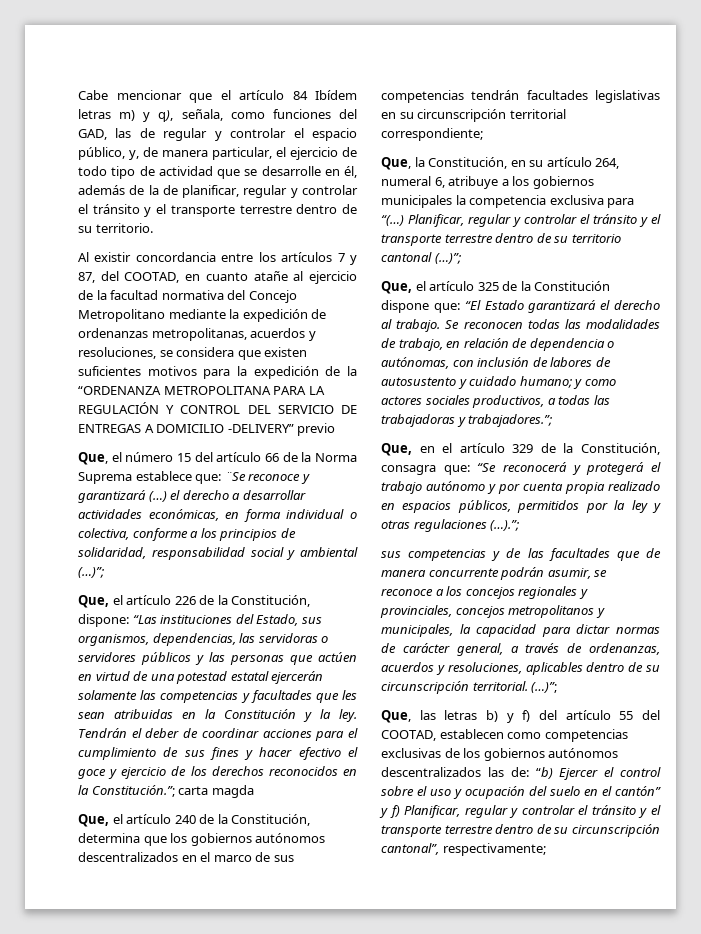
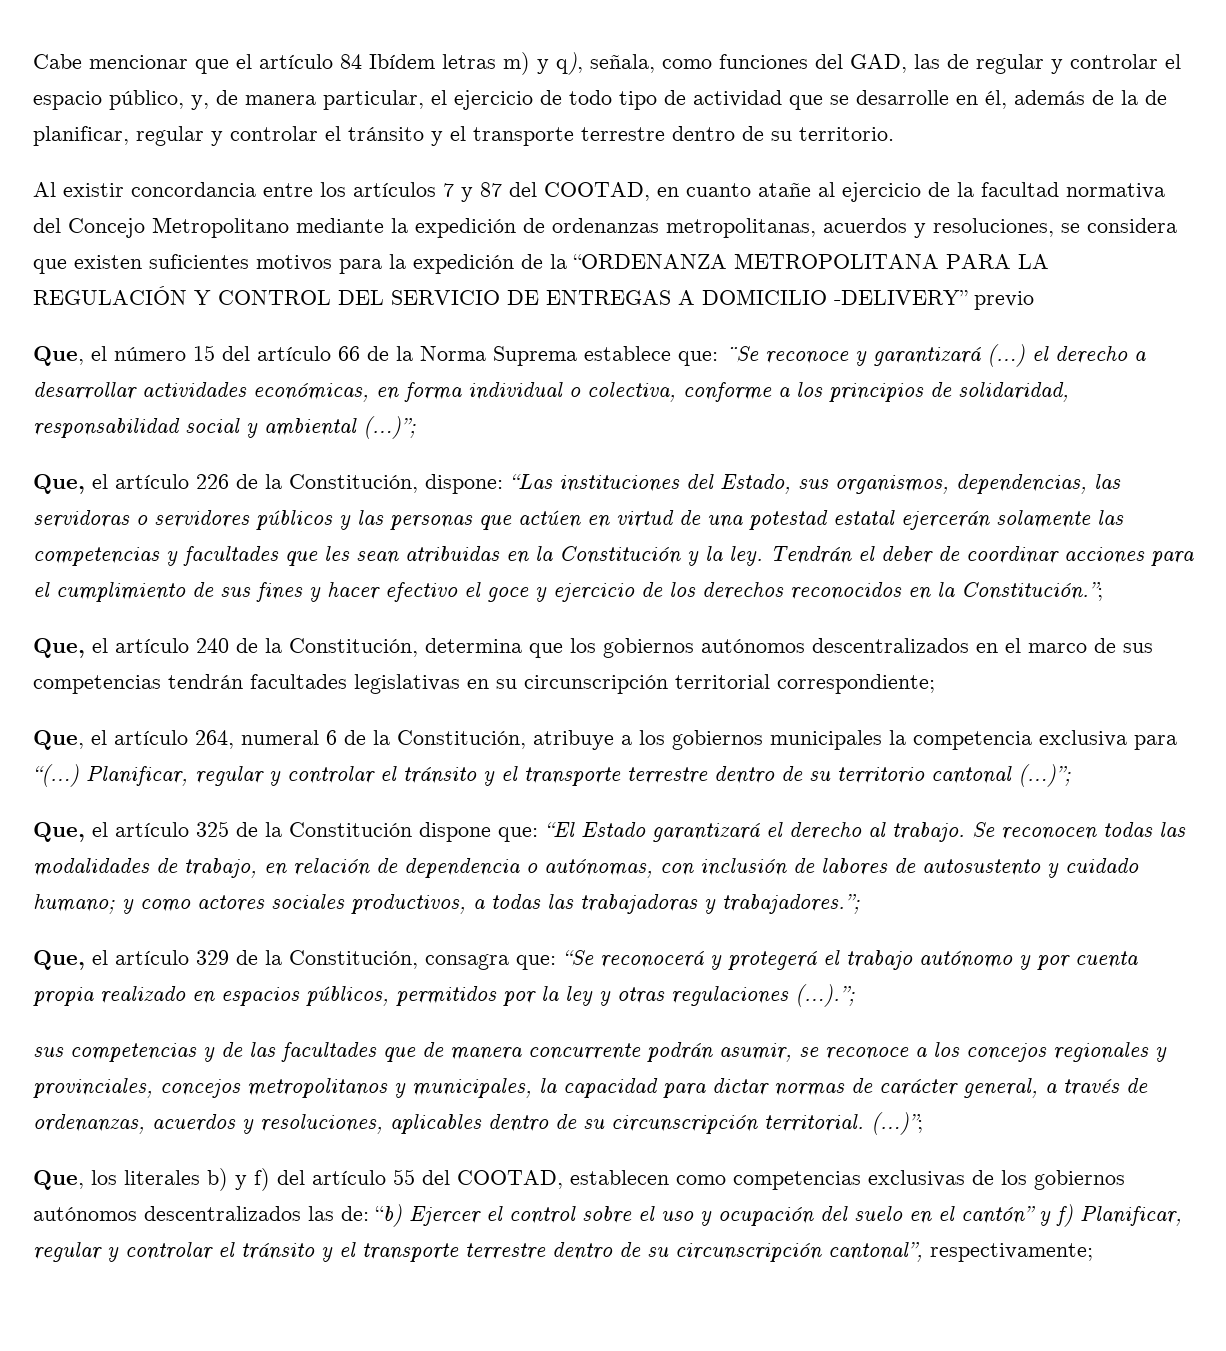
- Al existir concordancia entre los artículos 7 y 87, del COOTAD, en cuanto atañe al ejercicio de la facultad normativa del Concejo Metropolitano mediante la expedición de ordenanzas metropolitanas, acuerdos y resoluciones, se considera que existen suficientes motivos para la expedición de la “ORDENANZA METROPOLITANA PARA LA REGULACIÓN Y CONTROL DEL SERVICIO DE ENTREGAS A DOMICILIO -DELIVERY” previo
+ Al existir concordancia entre los artículos 7 y 87 del COOTAD, en cuanto atañe al ejercicio de la facultad normativa del Concejo Metropolitano mediante la expedición de ordenanzas metropolitanas, acuerdos y resoluciones, se considera que existen suficientes motivos para la expedición de la “ORDENANZA METROPOLITANA PARA LA REGULACIÓN Y CONTROL DEL SERVICIO DE ENTREGAS A DOMICILIO -DELIVERY” previo
- Tendrán el deber de coordinar acciones para el cumplimiento de sus fines y hacer efectivo el goce y ejercicio de los derechos reconocidos en la Constitución.”; carta magda
+ Tendrán el deber de coordinar acciones para el cumplimiento de sus fines y hacer efectivo el goce y ejercicio de los derechos reconocidos en la Constitución.”;
- Que, la Constitución, en su artículo 264, numeral 6, atribuye a los gobiernos municipales la competencia exclusiva para “(…)
+ Que, el artículo 264, numeral 6 de la Constitución, atribuye a los gobiernos municipales la competencia exclusiva para “(…)
- Que, en el artículo 329 de la Constitución, consagra que: “Se reconocerá y protegerá el trabajo autónomo y por cuenta propia realizado en espacios públicos, permitidos por la ley y otras regulaciones (…).”;
+ Que, el artículo 329 de la Constitución, consagra que: “Se reconocerá y protegerá el trabajo autónomo y por cuenta propia realizado en espacios públicos, permitidos por la ley y otras regulaciones (…).”;
- Que, las letras b) y f) del artículo 55 del COOTAD, establecen como competencias exclusivas de los gobiernos autónomos descentralizados las de: “b) Ejercer el control sobre el uso y ocupación del suelo en el cantón” y f) Planificar, regular y controlar el tránsito y el transporte terrestre dentro de su circunscripción cantonal”, respectivamente;
+ Que, los literales b) y f) del artículo 55 del COOTAD, establecen como competencias exclusivas de los gobiernos autónomos descentralizados las de: “b) Ejercer el control sobre el uso y ocupación del suelo en el cantón” y f) Planificar, regular y controlar el tránsito y el transporte terrestre dentro de su circunscripción cantonal”, respectivamente;

